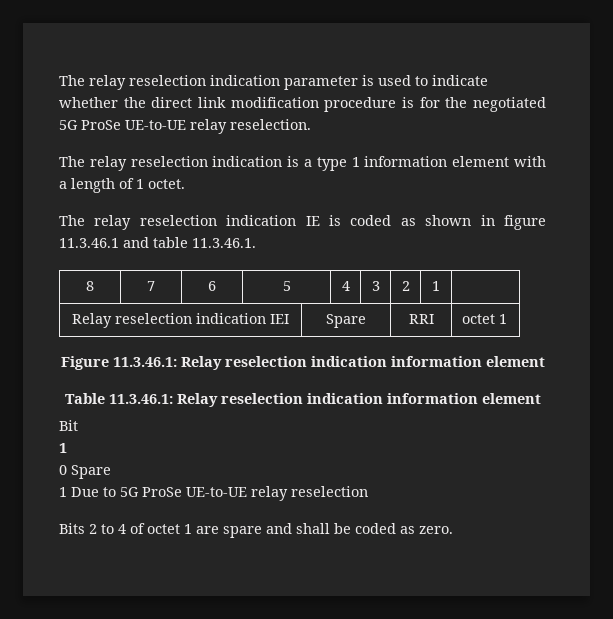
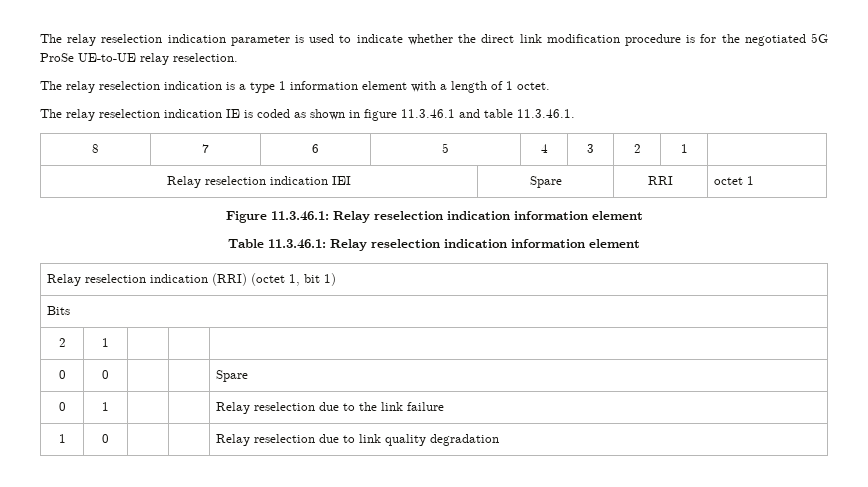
- Bit
- 1
- 0 Spare
- 1 Due to 5G ProSe UE-to-UE relay reselection
- Bits 2 to 4 of octet 1 are spare and shall be coded as zero.
+ Relay reselection indication (RRI) (octet 1, bit 1)
+ Bits
+ 2 | 1 | | |
+ 0 | 0 | | | Spare
+ 0 | 1 | | | Relay reselection due to the link failure
+ 1 | 0 | | | Relay reselection due to link quality degradation

